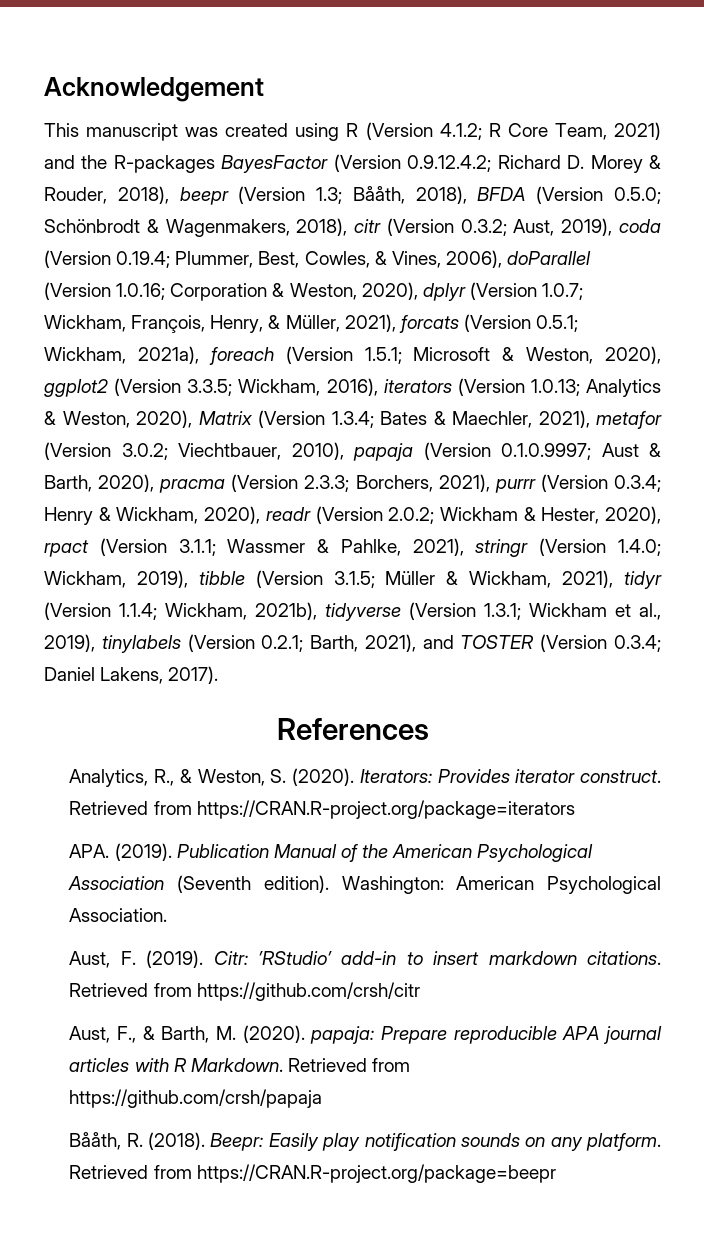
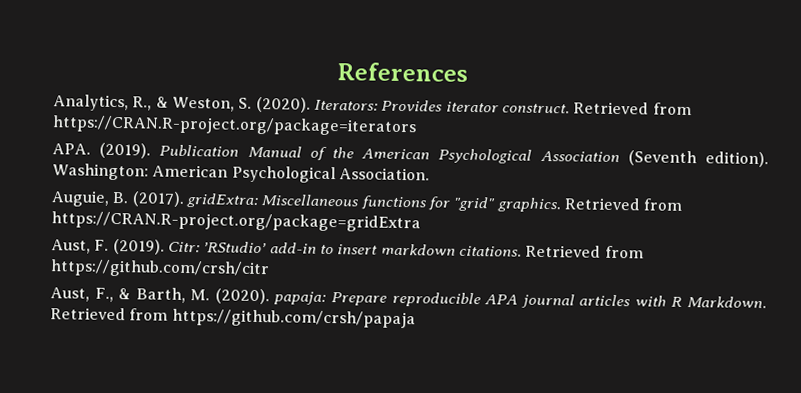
- Acknowledgement
- This manuscript was created using R (Version 4.1.2; R Core Team, 2021) and the R-packages BayesFactor (Version 0.9.12.4.2; Richard D. Morey & Rouder, 2018), beepr (Version 1.3; Bååth, 2018), BFDA (Version 0.5.0; Schönbrodt & Wagenmakers, 2018), citr (Version 0.3.2; Aust, 2019), coda (Version 0.19.4; Plummer, Best, Cowles, & Vines, 2006), doParallel (Version 1.0.16; Corporation & Weston, 2020), dplyr (Version 1.0.7; Wickham, François, Henry, & Müller, 2021), forcats (Version 0.5.1; Wickham, 2021a), foreach (Version 1.5.1; Microsoft & Weston, 2020), ggplot2 (Version 3.3.5; Wickham, 2016), iterators (Version 1.0.13; Analytics & Weston, 2020), Matrix (Version 1.3.4; Bates & Maechler, 2021), metafor (Version 3.0.2; Viechtbauer, 2010), papaja (Version 0.1.0.9997; Aust & Barth, 2020), pracma (Version 2.3.3; Borchers, 2021), purrr (Version 0.3.4; Henry & Wickham, 2020), readr (Version 2.0.2; Wickham & Hester, 2020), rpact (Version 3.1.1; Wassmer & Pahlke, 2021), stringr (Version 1.4.0; Wickham, 2019), tibble (Version 3.1.5; Müller & Wickham, 2021), tidyr (Version 1.1.4; Wickham, 2021b), tidyverse (Version 1.3.1; Wickham et al., 2019), tinylabels (Version 0.2.1; Barth, 2021), and TOSTER (Version 0.3.4; Daniel Lakens, 2017).
+ Auguie, B. (2017). gridExtra: Miscellaneous functions for "grid" graphics. Retrieved from https://CRAN.R-project.org/package=gridExtra
- Bååth, R. (2018). Beepr: Easily play notification sounds on any platform. Retrieved from https://CRAN.R-project.org/package=beepr

